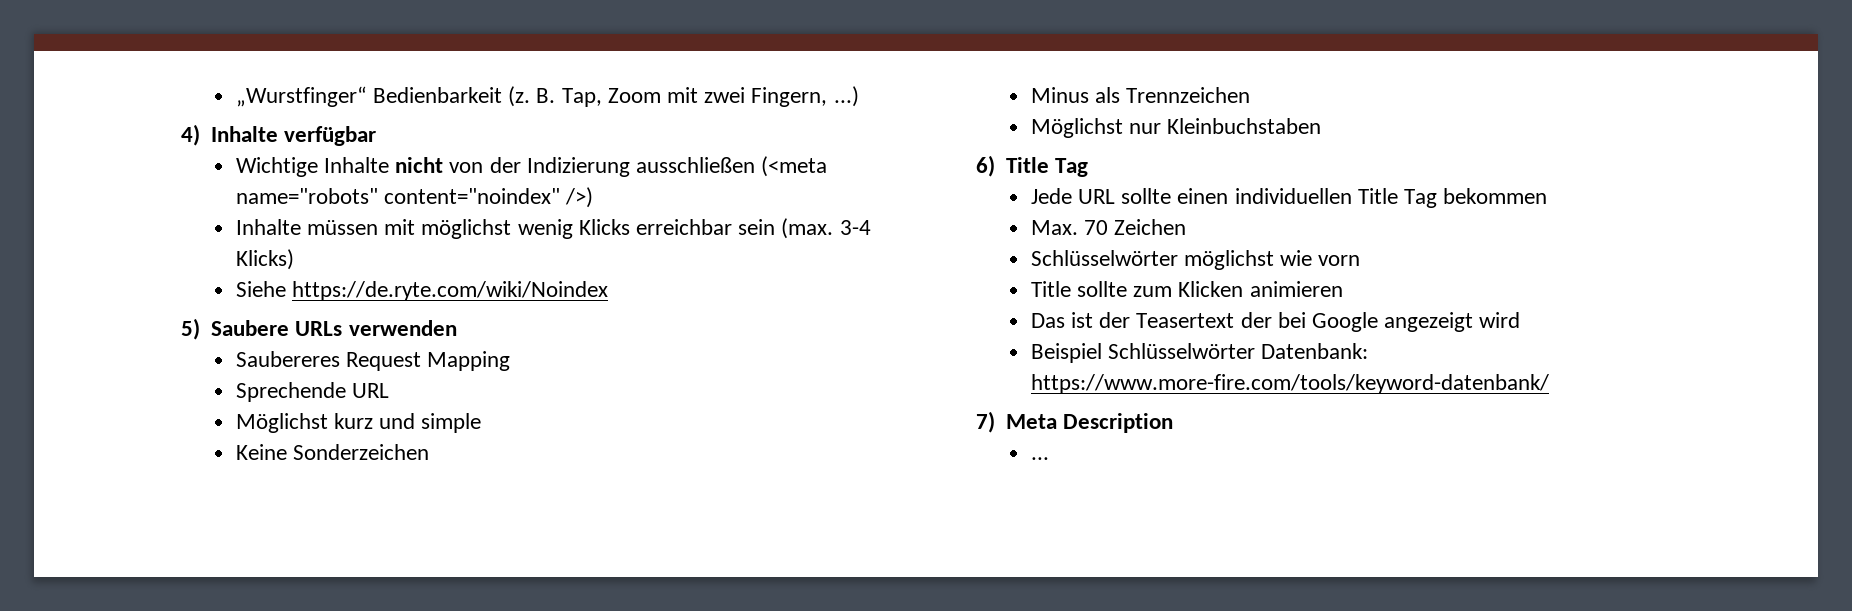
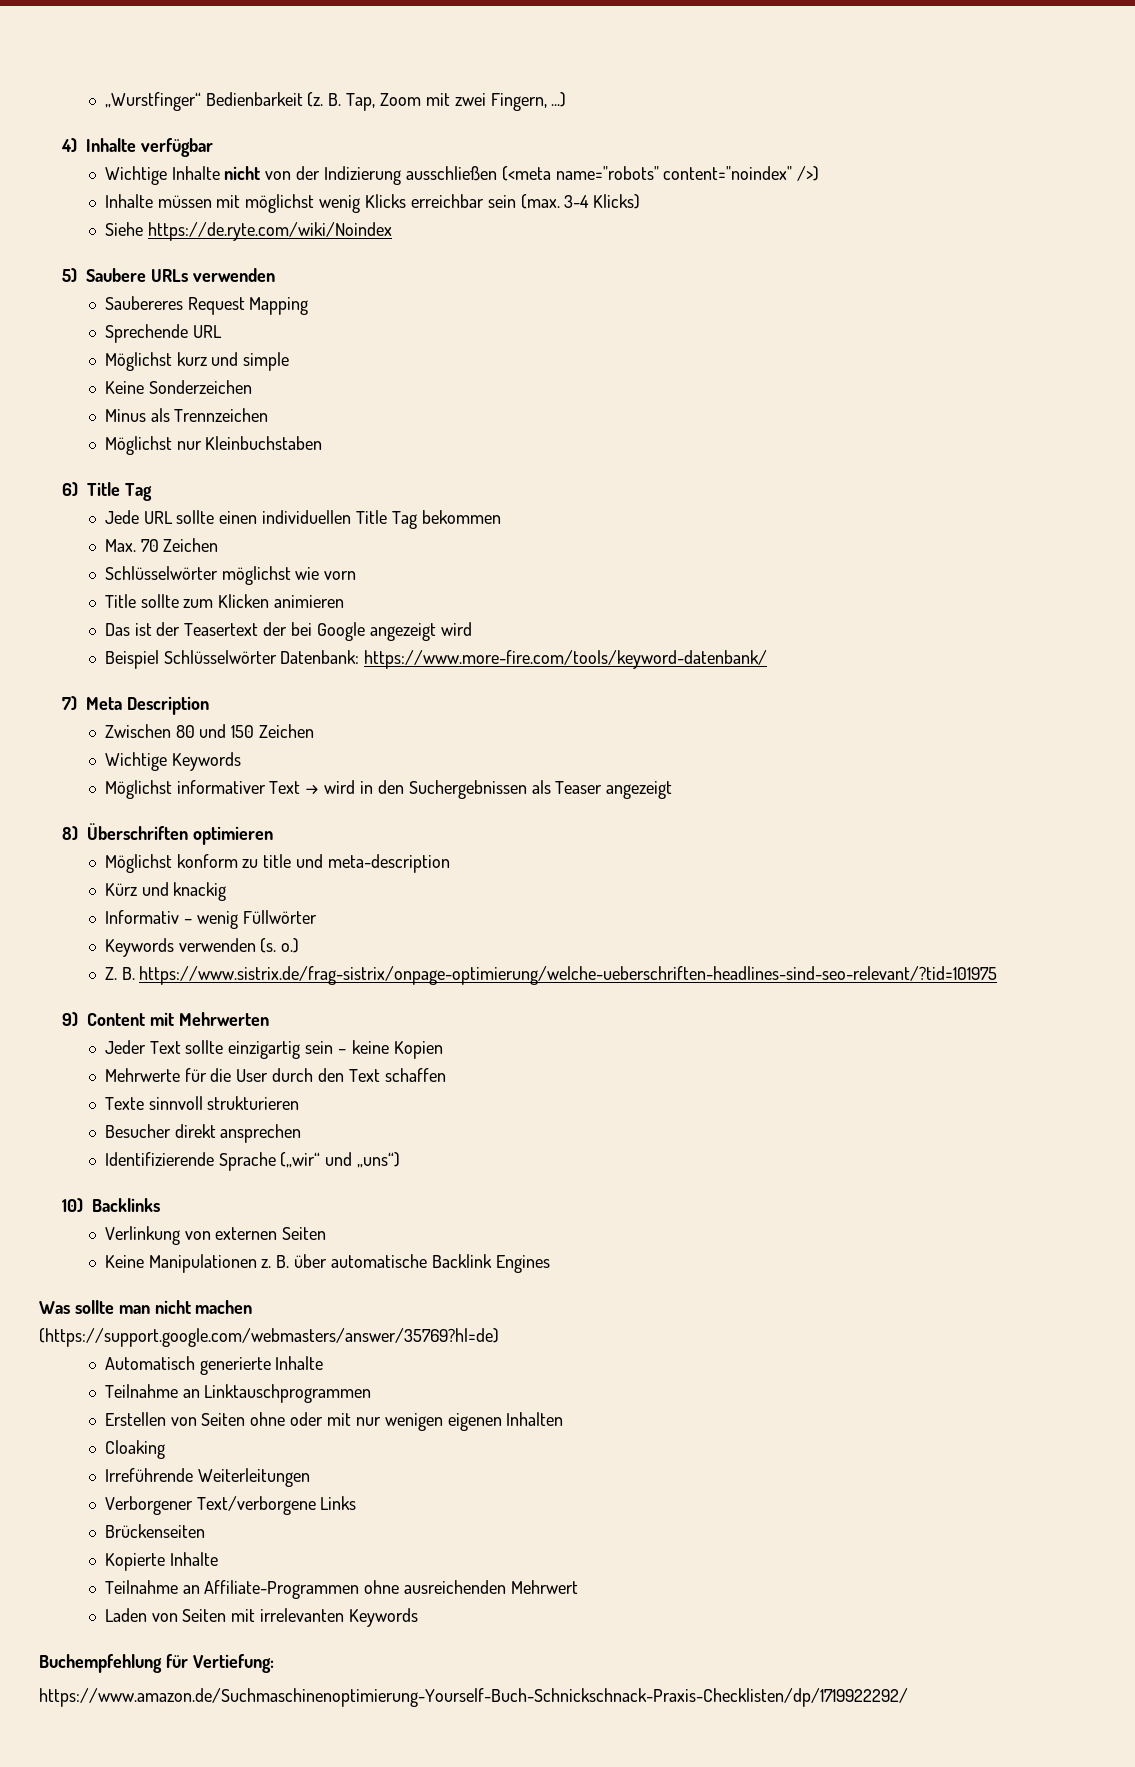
- ...
+ Zwischen 80 und 150 Zeichen
+ Wichtige Keywords
+ Möglichst informativer Text → wird in den Suchergebnissen als Teaser angezeigt
+ 8) Überschriften optimieren
+ Möglichst konform zu title und meta-description
+ Kürz und knackig
+ Informativ – wenig Füllwörter
+ Keywords verwenden (s. o.)
+ Z. B. https://www.sistrix.de/frag-sistrix/onpage-optimierung/welche-ueberschriften-headlines-sind-seo-relevant/?tid=101975
+ 9) Content mit Mehrwerten
+ Jeder Text sollte einzigartig sein – keine Kopien
+ Mehrwerte für die User durch den Text schaffen
+ Texte sinnvoll strukturieren
+ Besucher direkt ansprechen
+ Identifizierende Sprache („wir“ und „uns“)
+ 10) Backlinks
+ Verlinkung von externen Seiten
+ Keine Manipulationen z. B. über automatische Backlink Engines
+ Was sollte man nicht machen
+ (https://support.google.com/webmasters/answer/35769?hl=de)
+ Automatisch generierte Inhalte
+ Teilnahme an Linktauschprogrammen
+ Erstellen von Seiten ohne oder mit nur wenigen eigenen Inhalten
+ Cloaking
+ Irreführende Weiterleitungen
+ Verborgener Text/verborgene Links
+ Brückenseiten
+ Kopierte Inhalte
+ Teilnahme an Affiliate-Programmen ohne ausreichenden Mehrwert
+ Laden von Seiten mit irrelevanten Keywords
+ Buchempfehlung für Vertiefung:
+ https://www.amazon.de/Suchmaschinenoptimierung-Yourself-Buch-Schnickschnack-Praxis-Checklisten/dp/1719922292/

